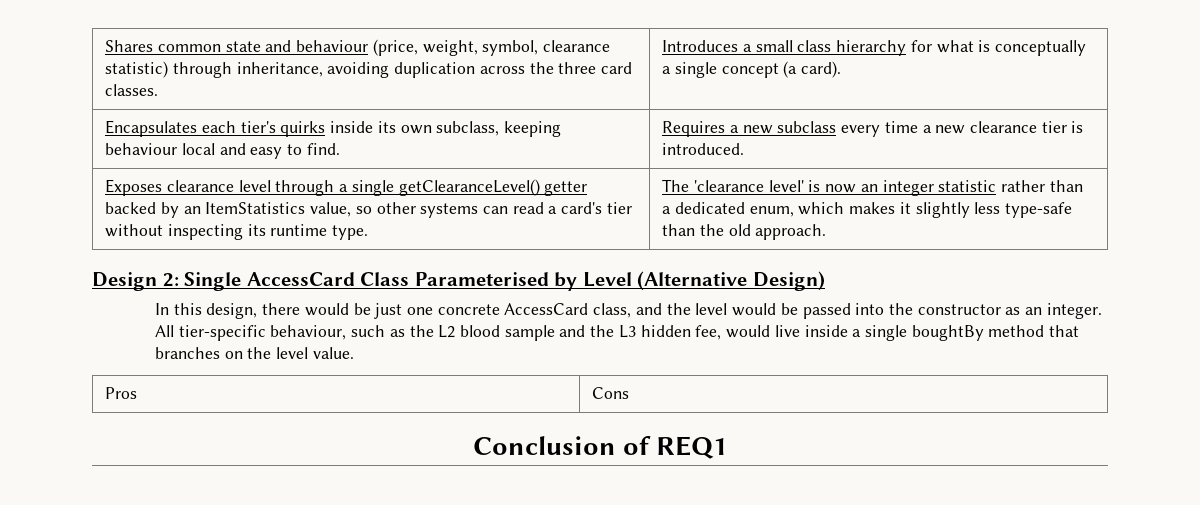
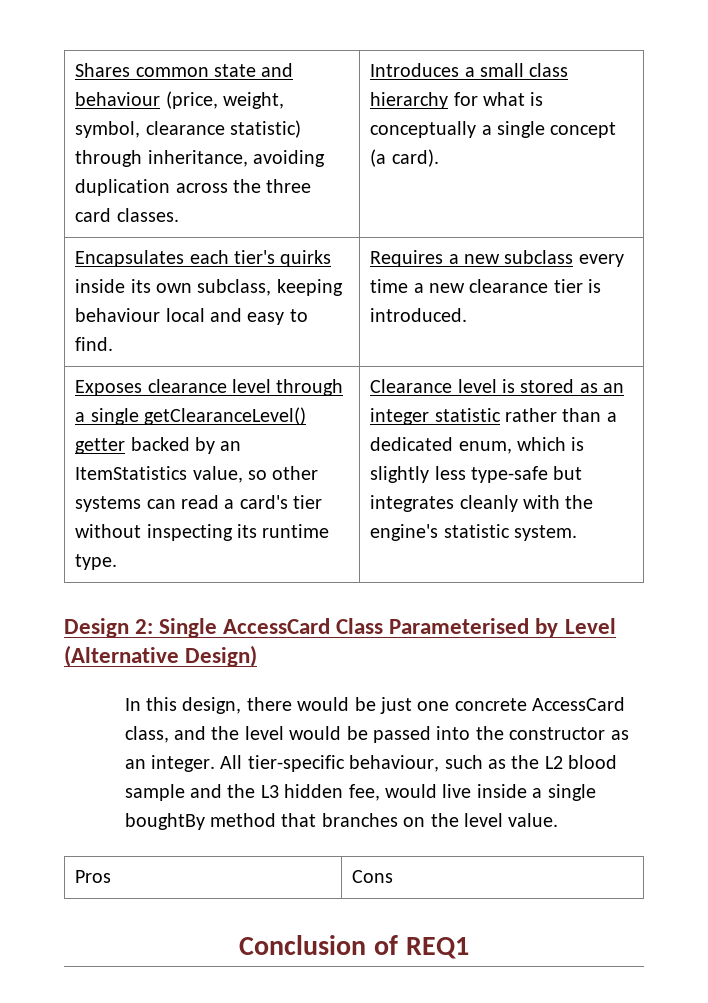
- The 'clearance level' is now an integer statistic rather than a dedicated enum, which makes it slightly less type-safe than the old approach.
+ Clearance level is stored as an integer statistic rather than a dedicated enum, which is slightly less type-safe but integrates cleanly with the engine's statistic system.

